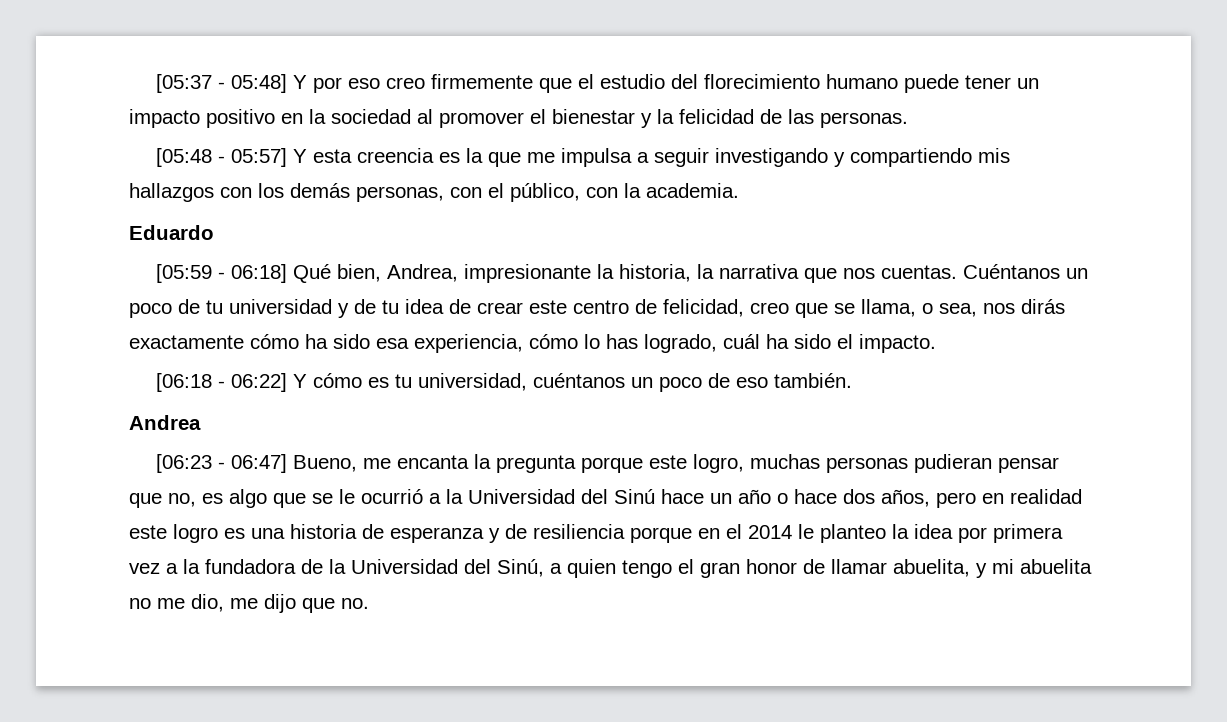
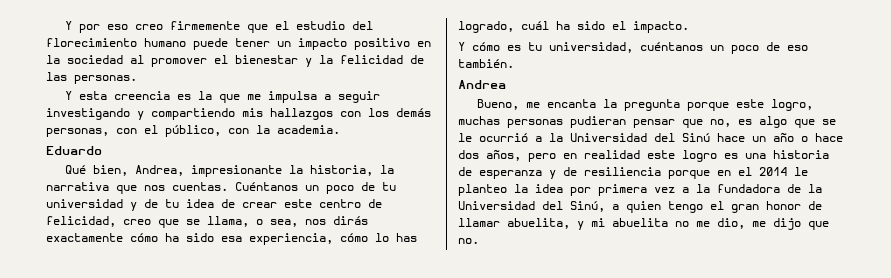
- [05:37 - 05:48] Y por eso creo firmemente que el estudio del florecimiento humano puede tener un impacto positivo en la sociedad al promover el bienestar y la felicidad de las personas.
+ Y por eso creo firmemente que el estudio del florecimiento humano puede tener un impacto positivo en la sociedad al promover el bienestar y la felicidad de las personas.
- [05:48 - 05:57] Y esta creencia es la que me impulsa a seguir investigando y compartiendo mis hallazgos con los demás personas, con el público, con la academia.
+ Y esta creencia es la que me impulsa a seguir investigando y compartiendo mis hallazgos con los demás personas, con el público, con la academia.
- [05:59 - 06:18] Qué bien, Andrea, impresionante la historia, la narrativa que nos cuentas.
+ Qué bien, Andrea, impresionante la historia, la narrativa que nos cuentas.
- [06:18 - 06:22] Y cómo es tu universidad, cuéntanos un poco de eso también.
+ Y cómo es tu universidad, cuéntanos un poco de eso también.
- [06:23 - 06:47] Bueno, me encanta la pregunta porque este logro, muchas personas pudieran pensar que no, es algo que se le ocurrió a la Universidad del Sinú hace un año o hace dos años, pero en realidad este logro es una historia de esperanza y de resiliencia porque en el 2014 le planteo la idea por primera vez a la fundadora de la Universidad del Sinú, a quien tengo el gran honor de llamar abuelita, y mi abuelita no me dio, me dijo que no.
+ Bueno, me encanta la pregunta porque este logro, muchas personas pudieran pensar que no, es algo que se le ocurrió a la Universidad del Sinú hace un año o hace dos años, pero en realidad este logro es una historia de esperanza y de resiliencia porque en el 2014 le planteo la idea por primera vez a la fundadora de la Universidad del Sinú, a quien tengo el gran honor de llamar abuelita, y mi abuelita no me dio, me dijo que no.

